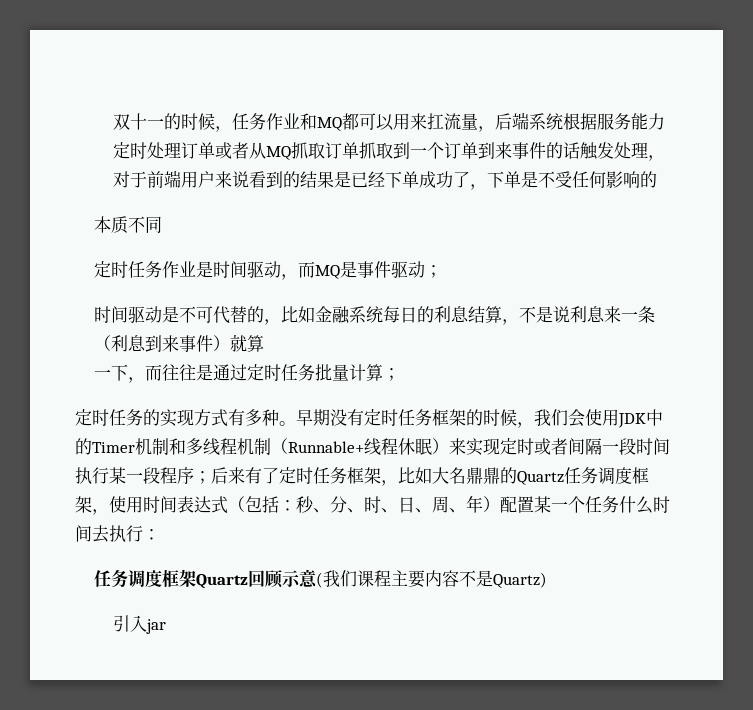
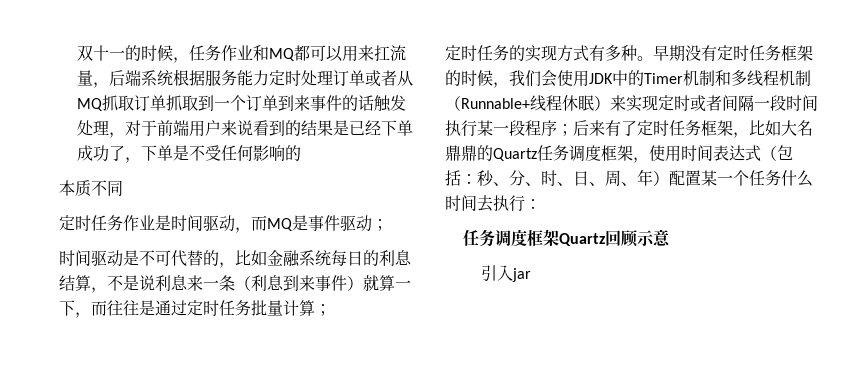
- 时间驱动是不可代替的，⽐如⾦融系统每⽇的利息结算，不是说利息来⼀条（利息到来事件）就算
- ⼀下，⽽往往是通过定时任务批量计算；
+ 时间驱动是不可代替的，⽐如⾦融系统每⽇的利息结算，不是说利息来⼀条（利息到来事件）就算⼀下，⽽往往是通过定时任务批量计算；
- 任务调度框架Quartz回顾示意(我们课程主要内容不是Quartz)
+ 任务调度框架Quartz回顾示意

